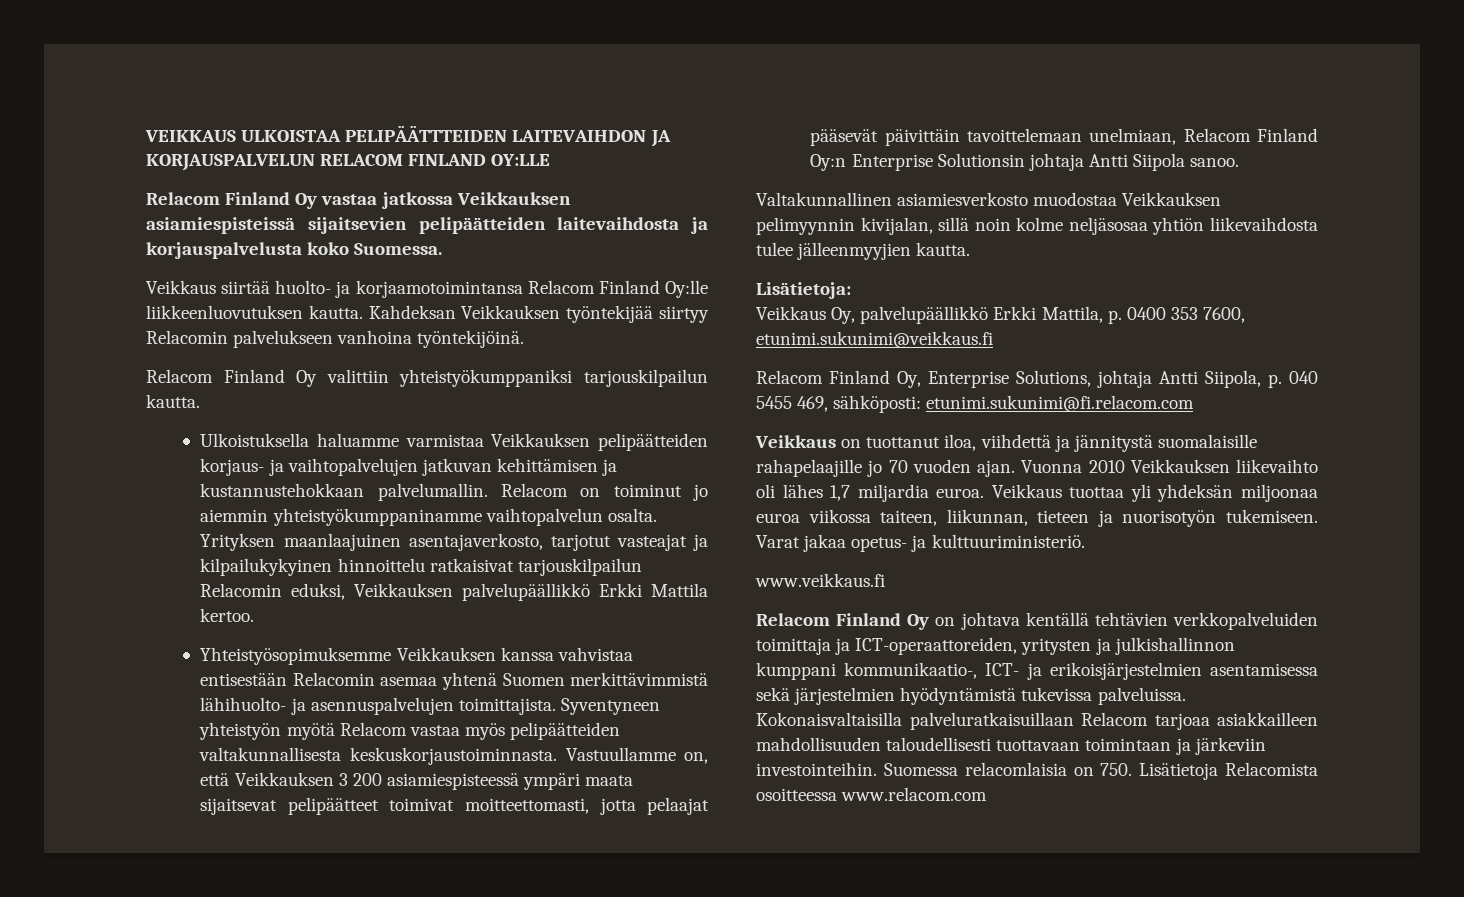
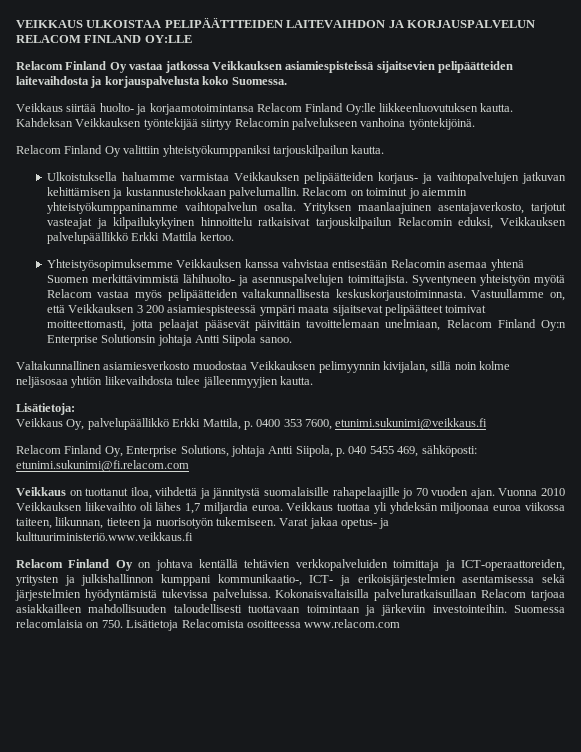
- Varat jakaa opetus- ja kulttuuriministeriö.
- www.veikkaus.fi
+ Varat jakaa opetus- ja kulttuuriministeriö.www.veikkaus.fi

